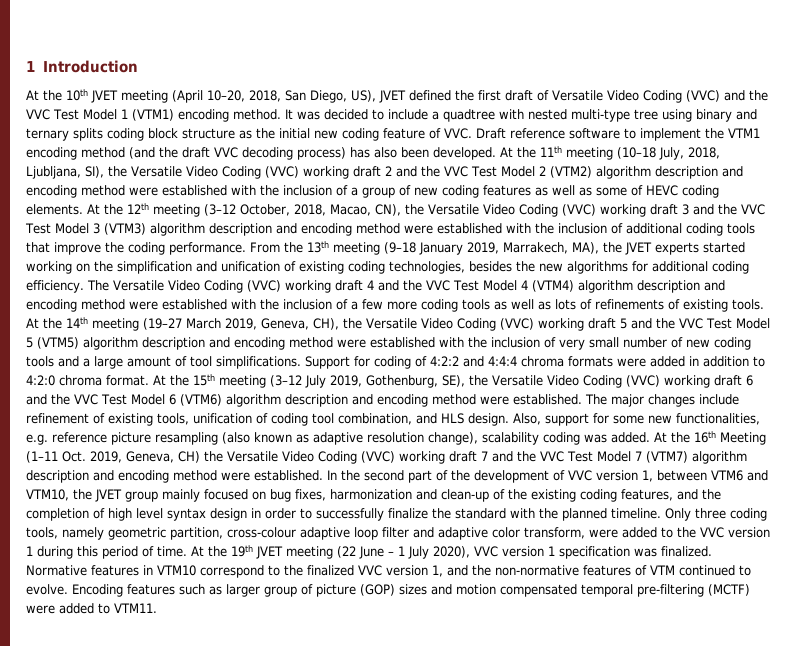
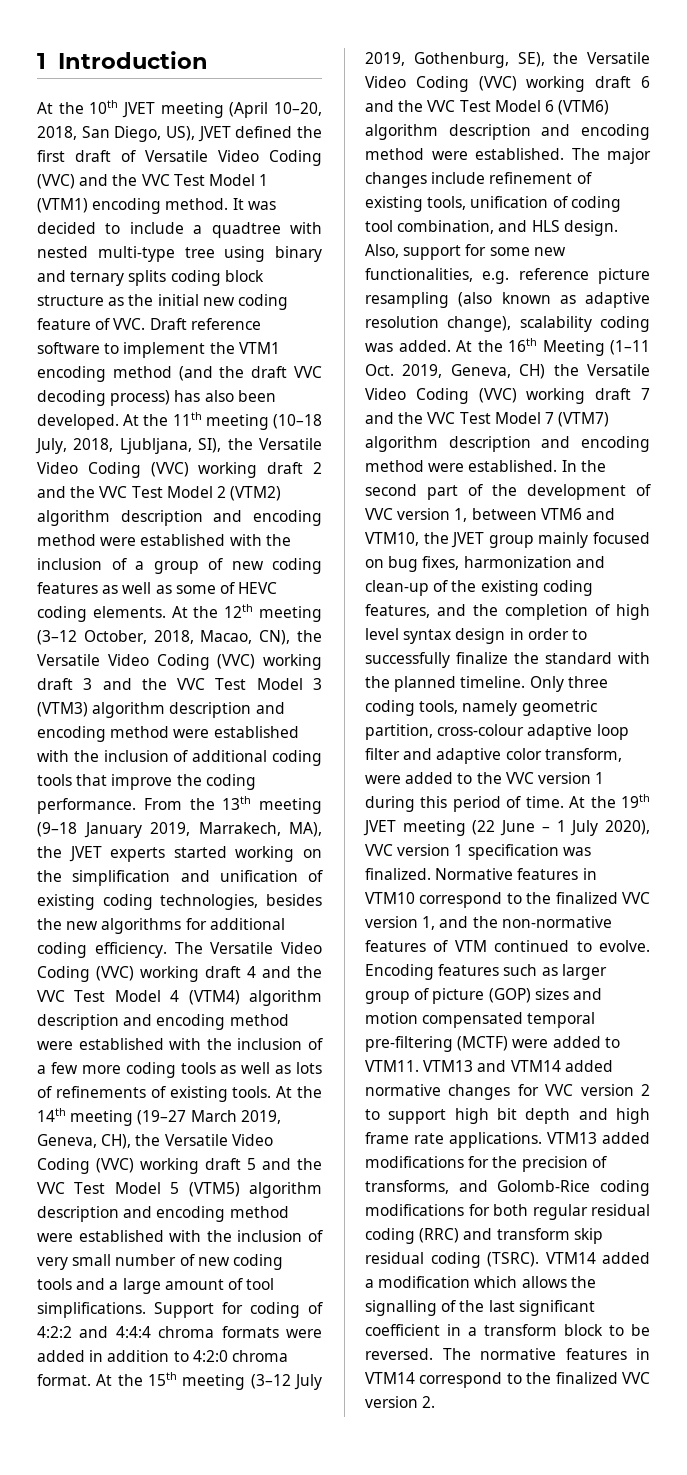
+ VTM13 and VTM14 added normative changes for VVC version 2 to support high bit depth and high frame rate applications. VTM13 added modifications for the precision of transforms, and Golomb-Rice coding modifications for both regular residual coding (RRC) and transform skip residual coding (TSRC). VTM14 added a modification which allows the signalling of the last significant coefficient in a transform block to be reversed. The normative features in VTM14 correspond to the finalized VVC version 2.

